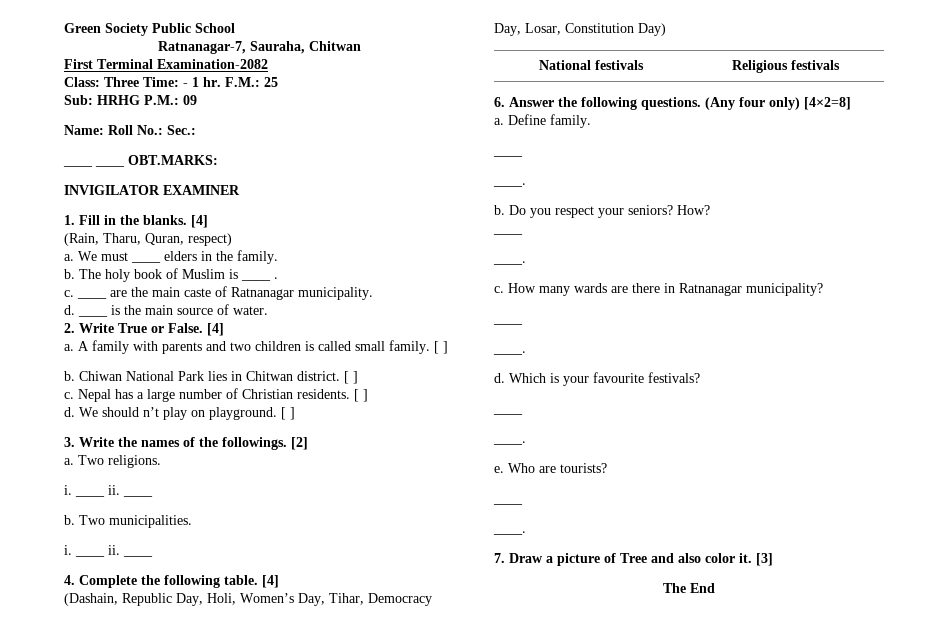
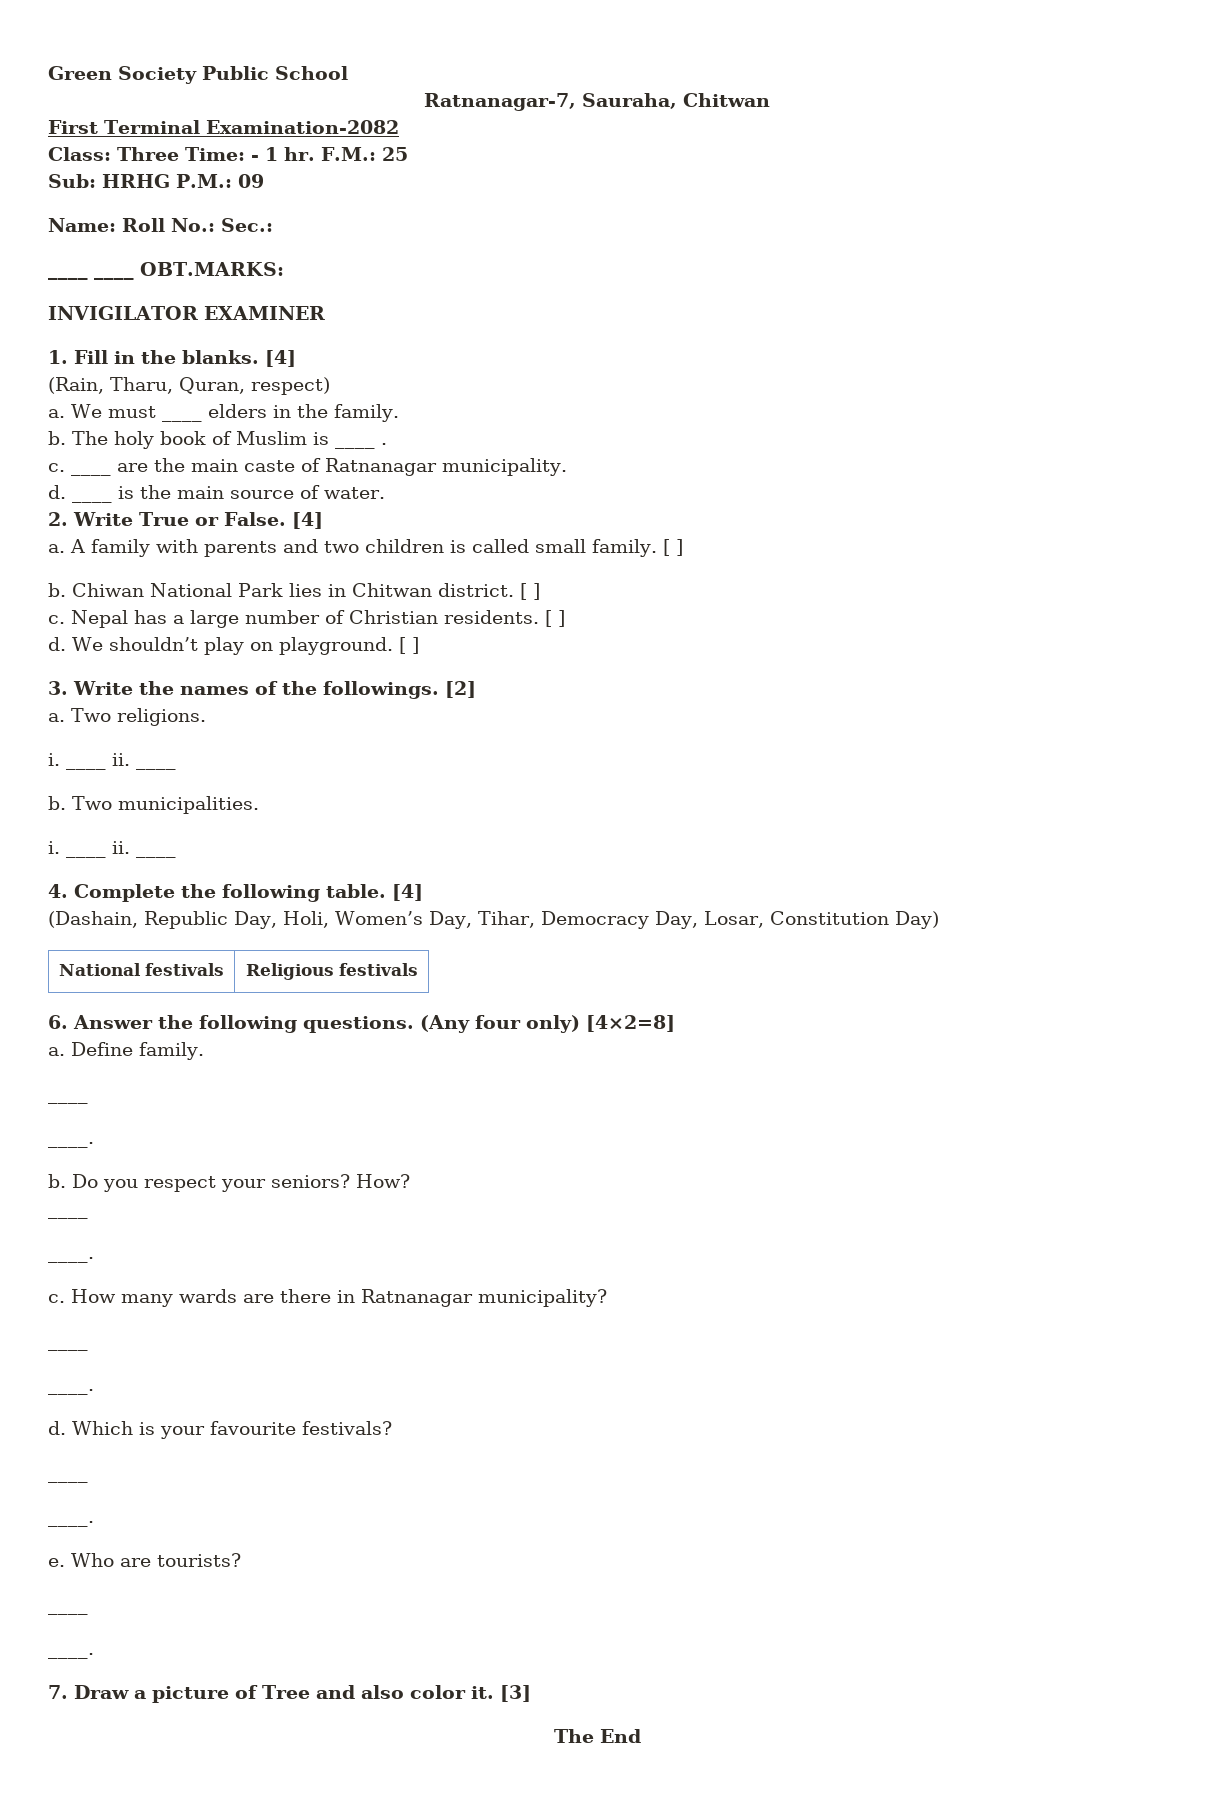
- We should n’t play on playground.
+ We shouldn’t play on playground.

